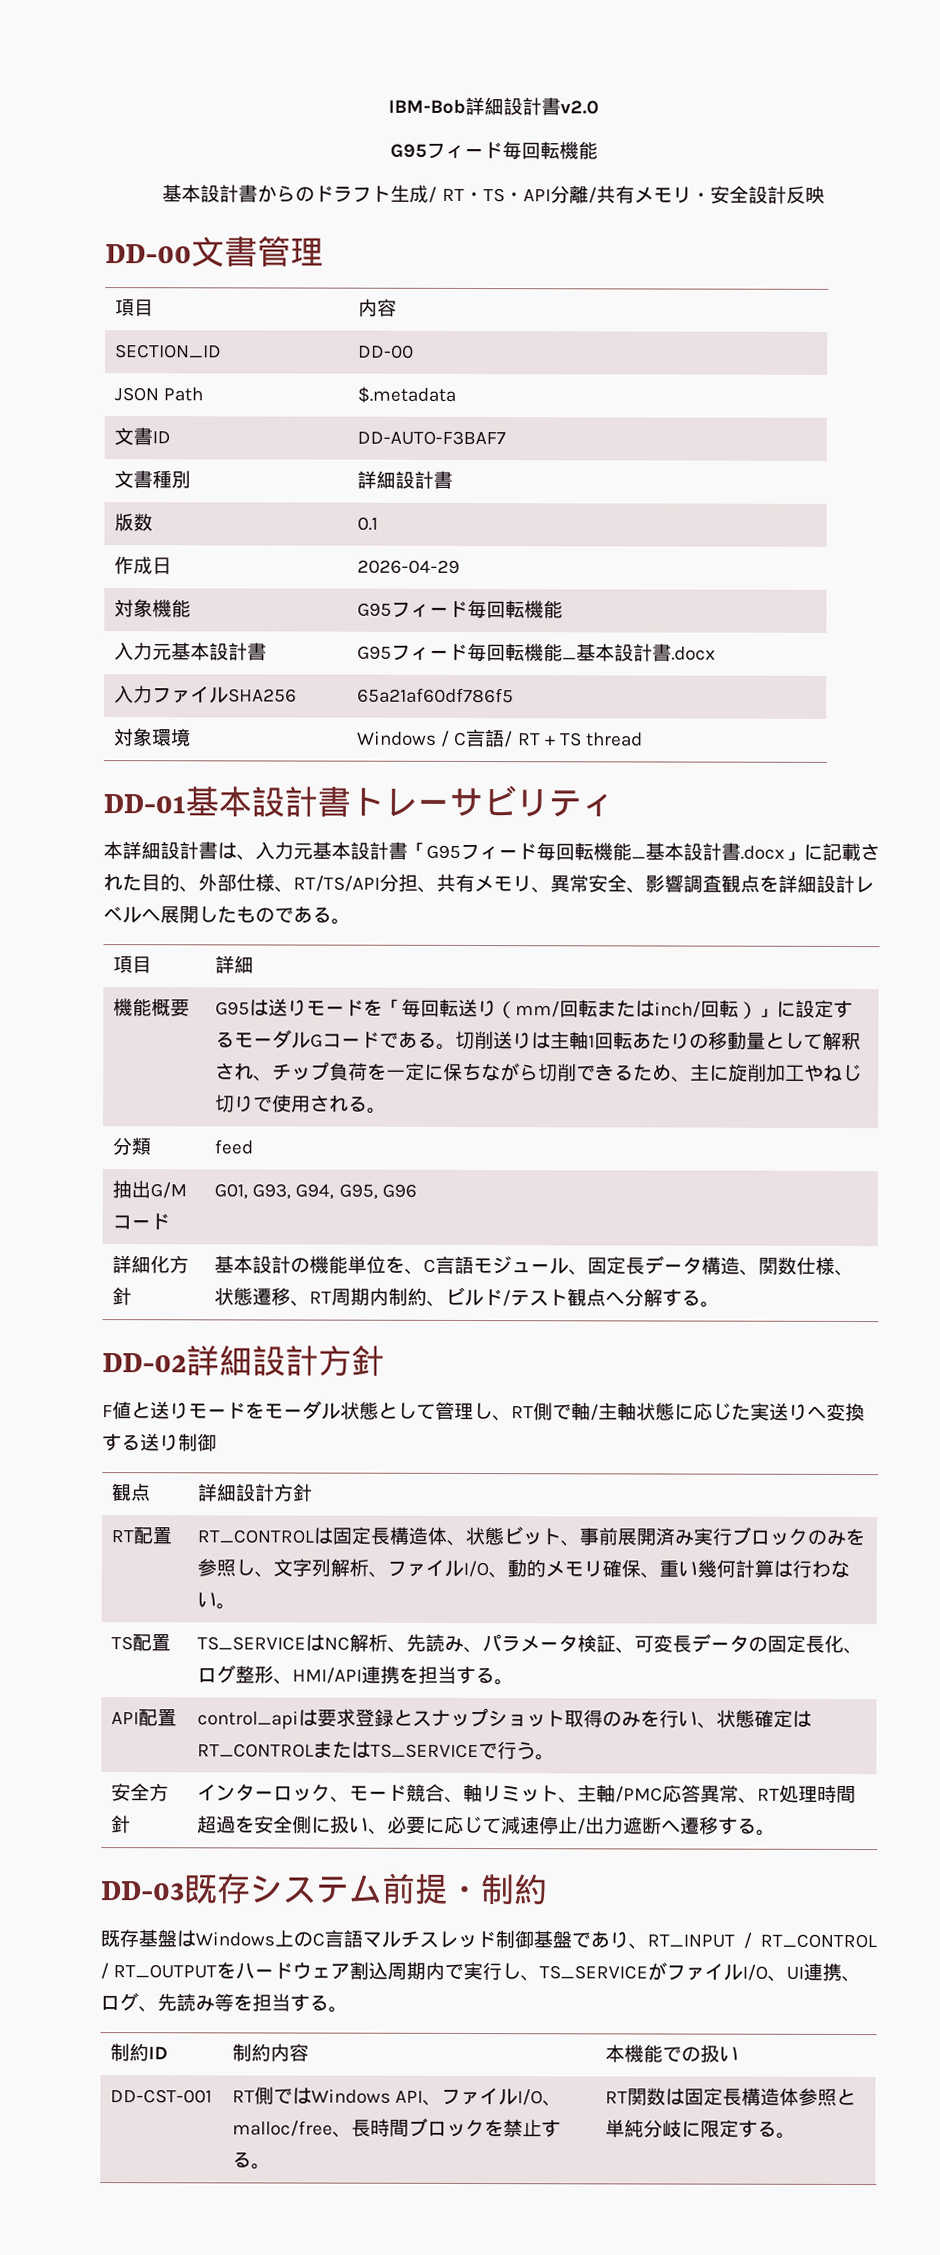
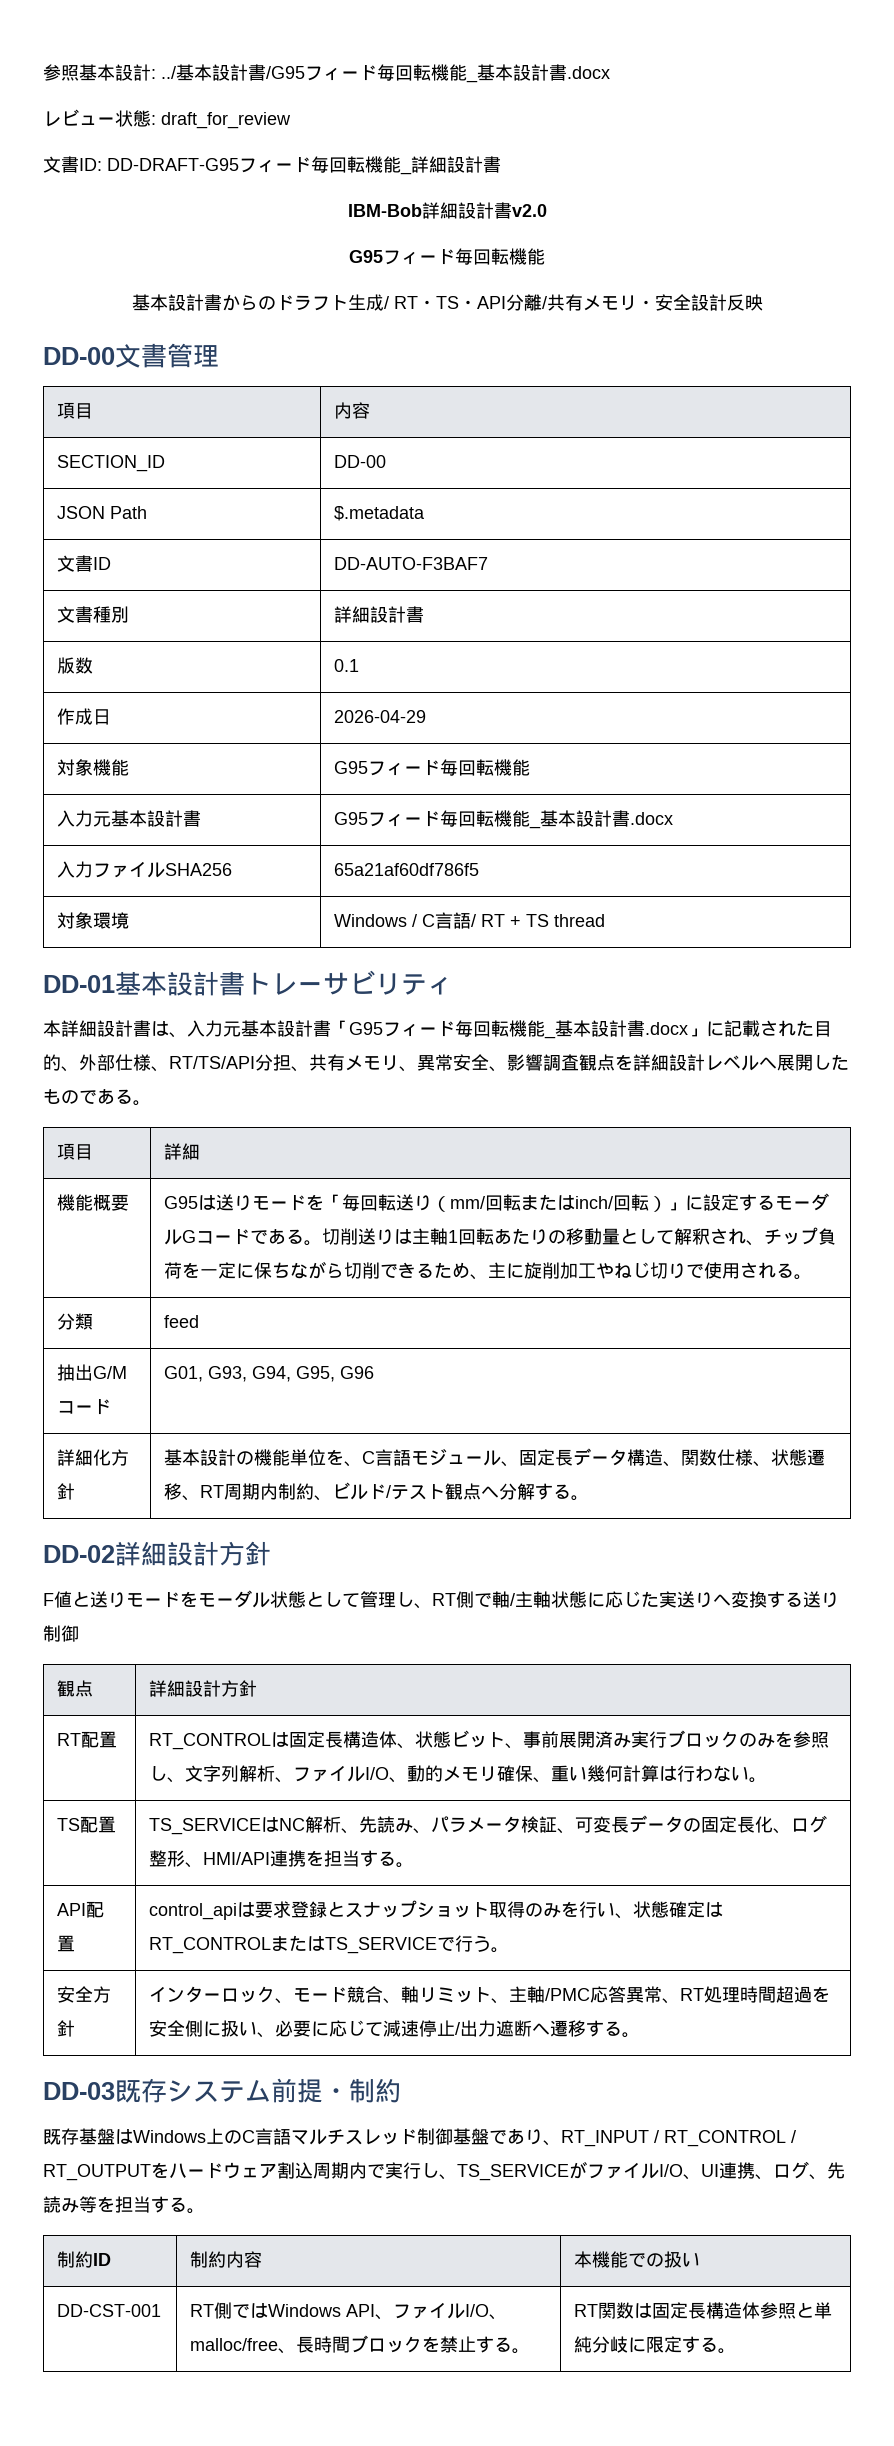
+ 参照基本設計: ../基本設計書/G95フィード毎回転機能_基本設計書.docx
+ レビュー状態: draft_for_review
+ 文書ID: DD-DRAFT-G95フィード毎回転機能_詳細設計書

